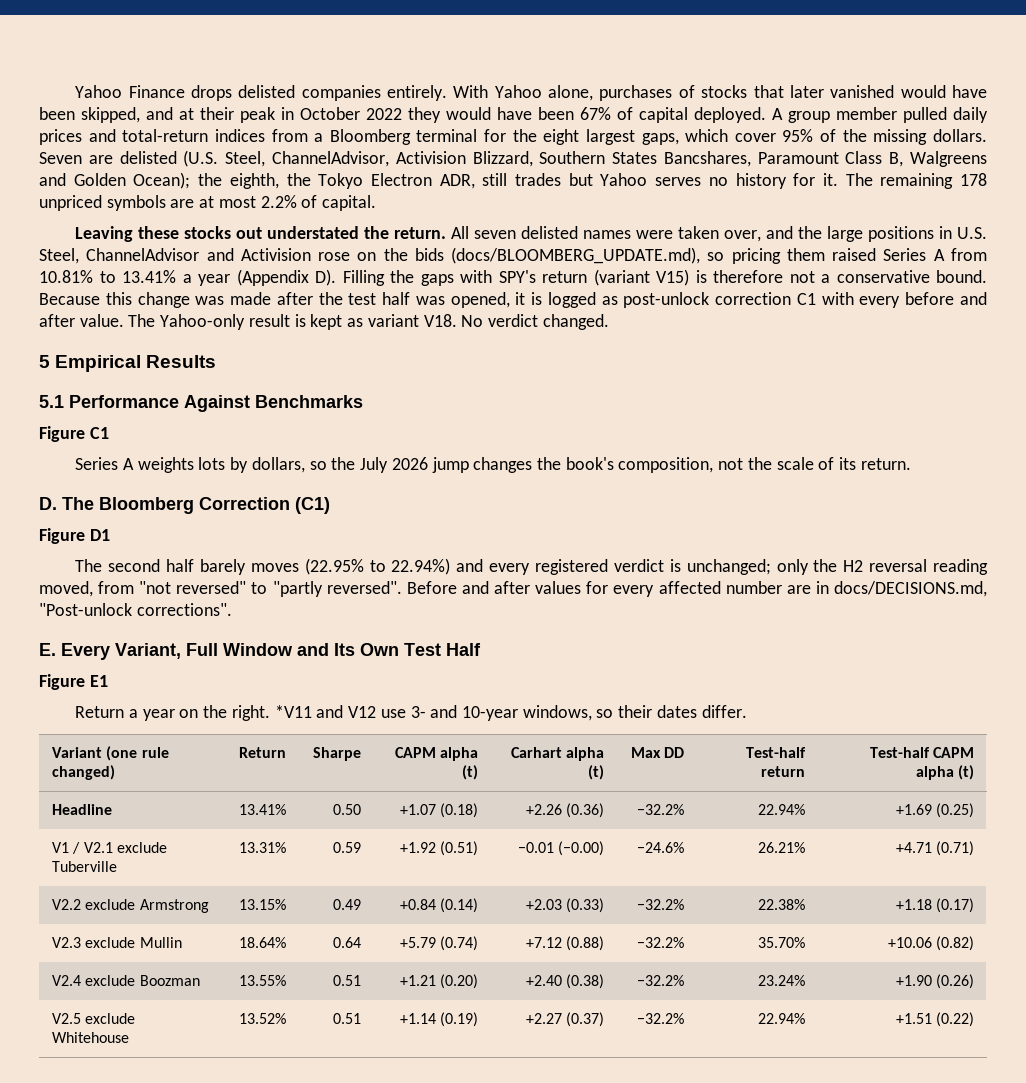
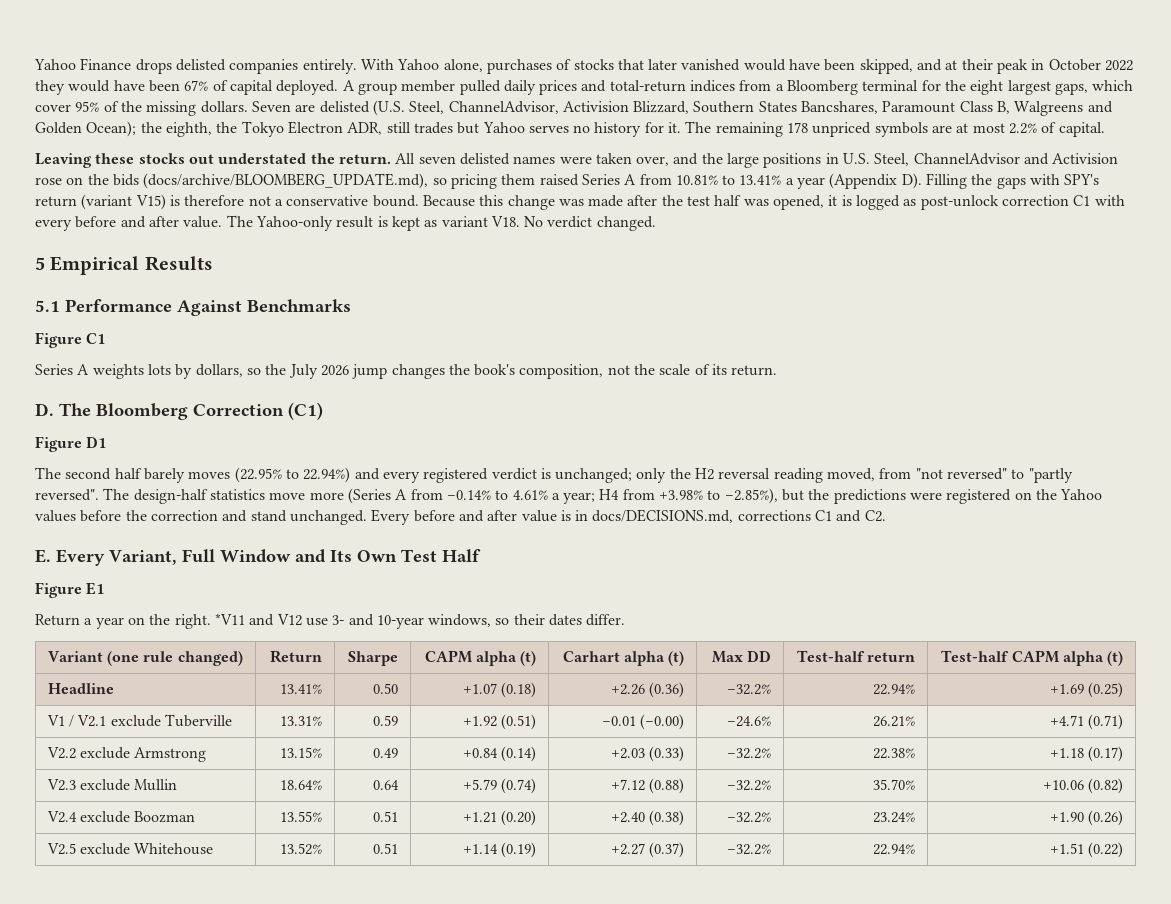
- All seven delisted names were taken over, and the large positions in U.S. Steel, ChannelAdvisor and Activision rose on the bids (docs/BLOOMBERG_UPDATE.md), so pricing them raised Series A from 10.81% to 13.41% a year (Appendix D). Filling the gaps with SPY's return (variant V15) is therefore not a conservative bound.
+ All seven delisted names were taken over, and the large positions in U.S. Steel, ChannelAdvisor and Activision rose on the bids (docs/archive/BLOOMBERG_UPDATE.md), so pricing them raised Series A from 10.81% to 13.41% a year (Appendix D). Filling the gaps with SPY's return (variant V15) is therefore not a conservative bound.
- Before and after values for every affected number are in docs/DECISIONS.md, "Post-unlock corrections".
+ The design-half statistics move more (Series A from −0.14% to 4.61% a year; H4 from +3.98% to −2.85%), but the predictions were registered on the Yahoo values before the correction and stand unchanged. Every before and after value is in docs/DECISIONS.md, corrections C1 and C2.

